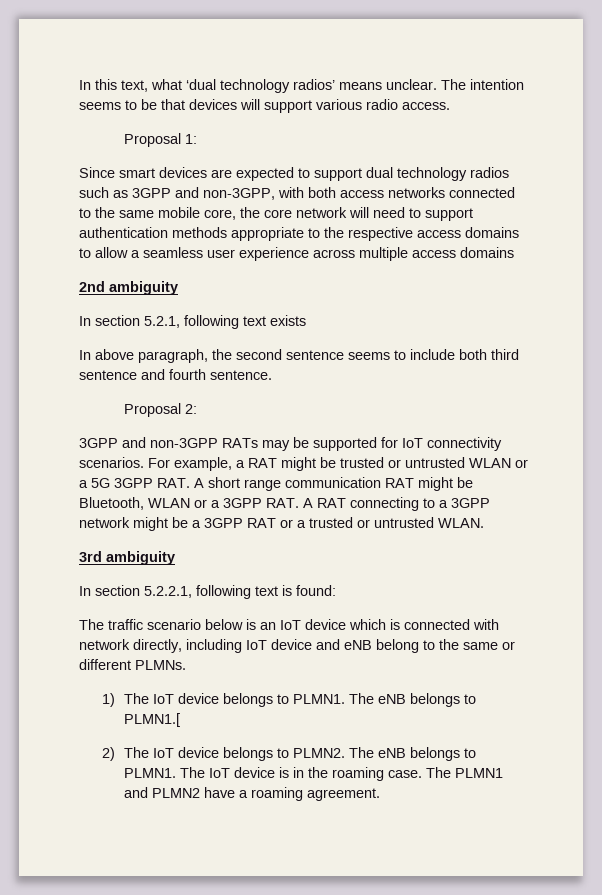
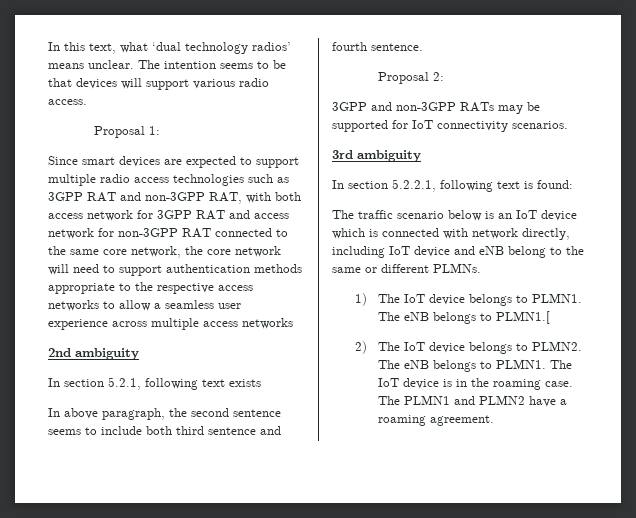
- Since smart devices are expected to support dual technology radios such as 3GPP and non-3GPP, with both access networks connected to the same mobile core, the core network will need to support authentication methods appropriate to the respective access domains to allow a seamless user experience across multiple access domains
+ Since smart devices are expected to support multiple radio access technologies such as 3GPP RAT and non-3GPP RAT, with both access network for 3GPP RAT and access network for non-3GPP RAT connected to the same core network, the core network will need to support authentication methods appropriate to the respective access networks to allow a seamless user experience across multiple access networks
- For example, a RAT might be trusted or untrusted WLAN or a 5G 3GPP RAT. A short range communication RAT might be Bluetooth, WLAN or a 3GPP RAT. A RAT connecting to a 3GPP network might be a 3GPP RAT or a trusted or untrusted WLAN.

